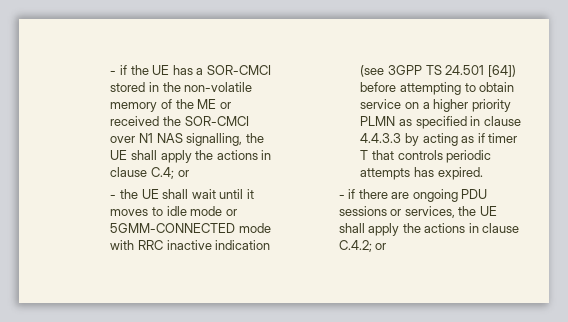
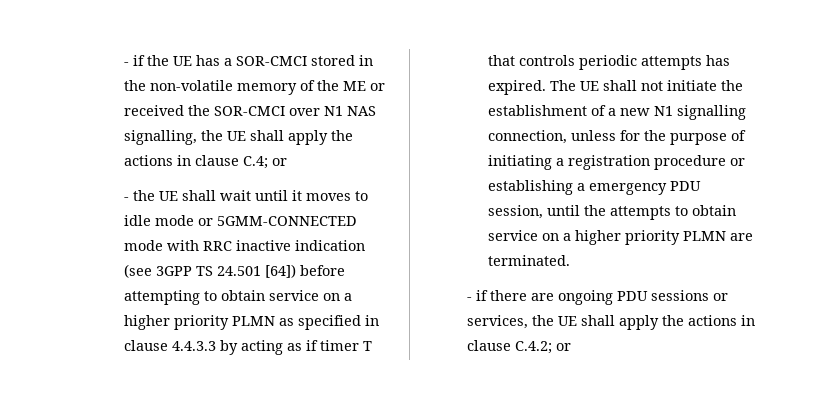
+ The UE shall not initiate the establishment of a new N1 signalling connection, unless for the purpose of initiating a registration procedure or establishing a emergency PDU session, until the attempts to obtain service on a higher priority PLMN are terminated.

